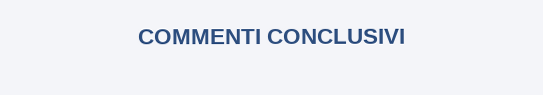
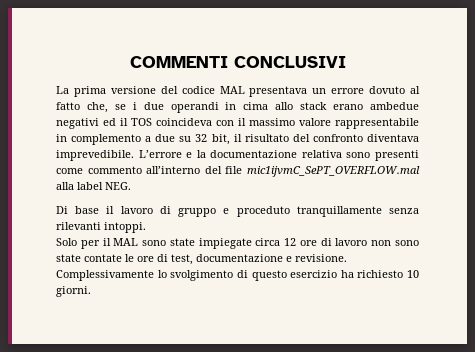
+ La prima versione del codice MAL presentava un errore dovuto al fatto che, se i due operandi in cima allo stack erano ambedue negativi ed il TOS coincideva con il massimo valore rappresentabile in complemento a due su 32 bit, il risultato del confronto diventava imprevedibile. L’errore e la documentazione relativa sono presenti come commento all’interno del file mic1ijvmC_SePT_OVERFLOW.mal alla label NEG.
+ Di base il lavoro di gruppo e proceduto tranquillamente senza rilevanti intoppi.
+ Solo per il MAL sono state impiegate circa 12 ore di lavoro non sono state contate le ore di test, documentazione e revisione. Complessivamente lo svolgimento di questo esercizio ha richiesto 10 giorni.

